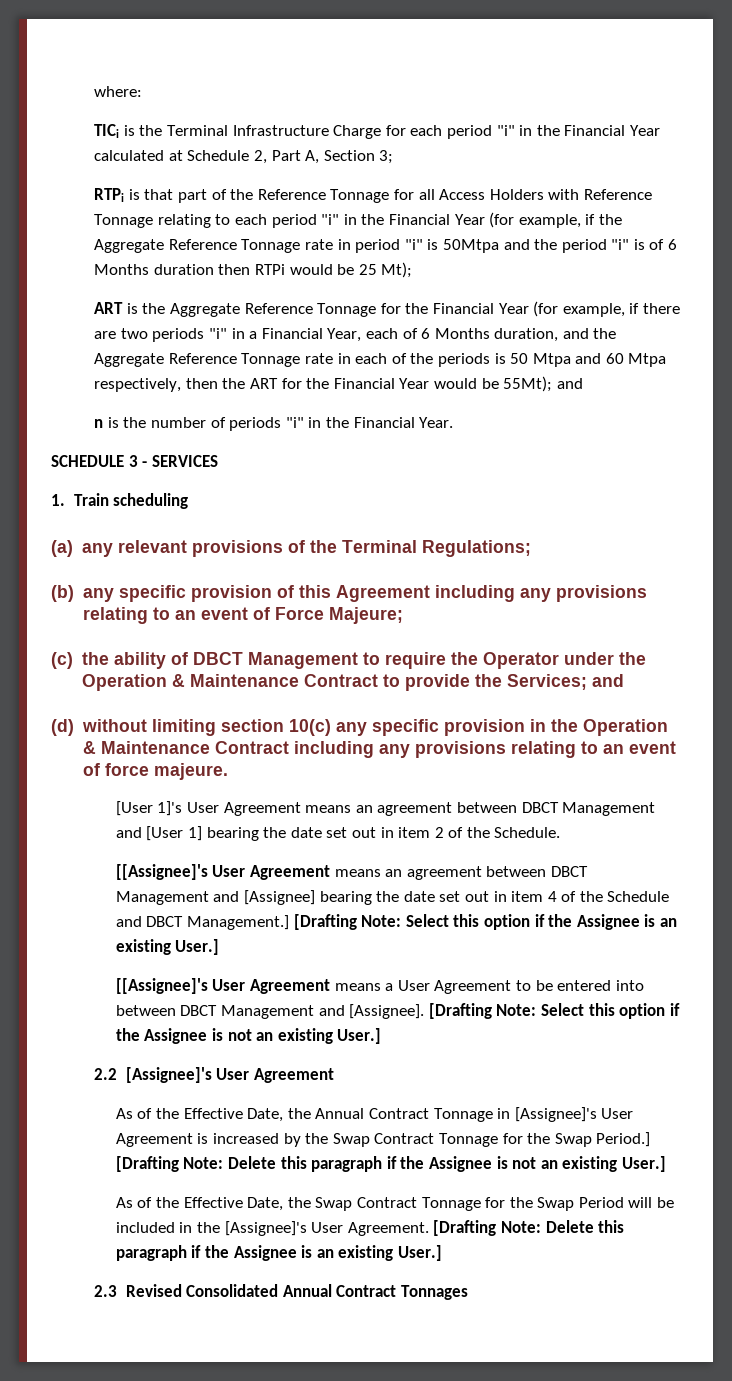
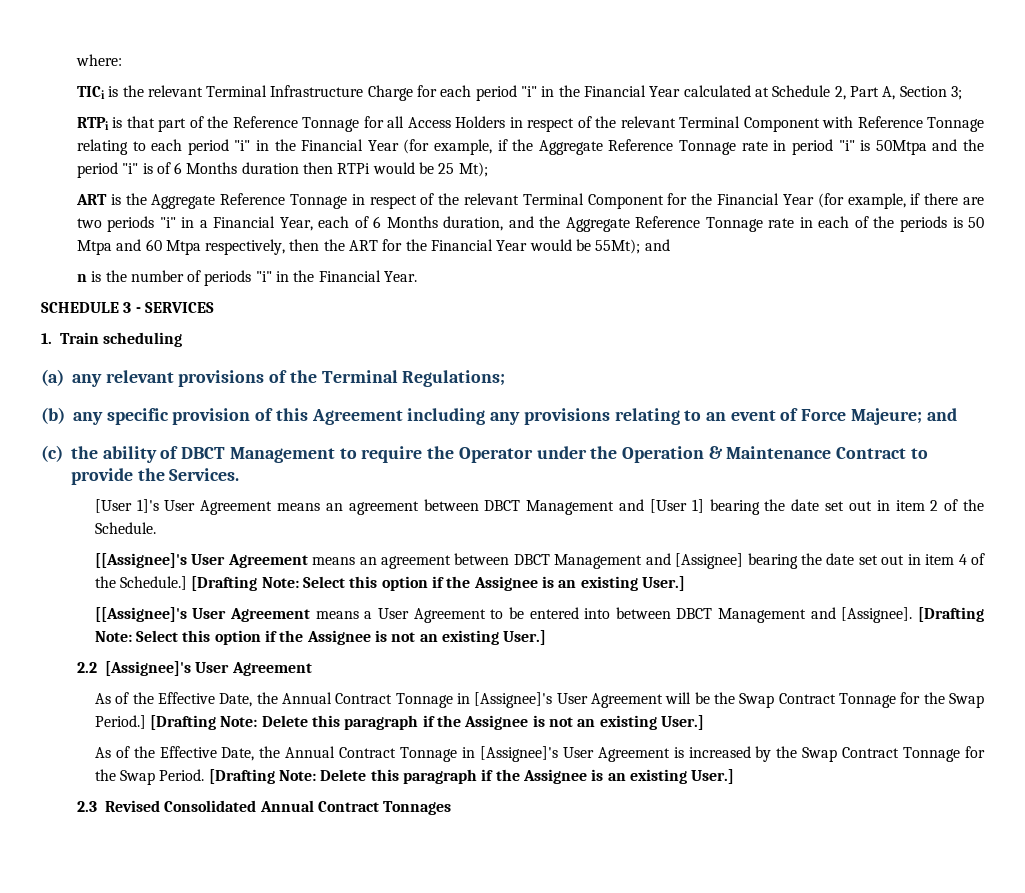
- TICi is the Terminal Infrastructure Charge for each period "i" in the Financial Year calculated at Schedule 2, Part A, Section 3;
+ TICi is the relevant Terminal Infrastructure Charge for each period "i" in the Financial Year calculated at Schedule 2, Part A, Section 3;
- RTPi is that part of the Reference Tonnage for all Access Holders with Reference Tonnage relating to each period "i" in the Financial Year (for example, if the Aggregate Reference Tonnage rate in period "i" is 50Mtpa and the period "i" is of 6 Months duration then RTPi would be 25 Mt);
+ RTPi is that part of the Reference Tonnage for all Access Holders in respect of the relevant Terminal Component with Reference Tonnage relating to each period "i" in the Financial Year (for example, if the Aggregate Reference Tonnage rate in period "i" is 50Mtpa and the period "i" is of 6 Months duration then RTPi would be 25 Mt);
- ART is the Aggregate Reference Tonnage for the Financial Year (for example, if there are two periods "i" in a Financial Year, each of 6 Months duration, and the Aggregate Reference Tonnage rate in each of the periods is 50 Mtpa and 60 Mtpa respectively, then the ART for the Financial Year would be 55Mt); and
+ ART is the Aggregate Reference Tonnage in respect of the relevant Terminal Component for the Financial Year (for example, if there are two periods "i" in a Financial Year, each of 6 Months duration, and the Aggregate Reference Tonnage rate in each of the periods is 50 Mtpa and 60 Mtpa respectively, then the ART for the Financial Year would be 55Mt); and
- (b) any specific provision of this Agreement including any provisions relating to an event of Force Majeure;
+ (b) any specific provision of this Agreement including any provisions relating to an event of Force Majeure; and
- (c) the ability of DBCT Management to require the Operator under the Operation & Maintenance Contract to provide the Services; and
- (d) without limiting section 10(c) any specific provision in the Operation & Maintenance Contract including any provisions relating to an event of force majeure.
+ (c) the ability of DBCT Management to require the Operator under the Operation & Maintenance Contract to provide the Services.
- [[Assignee]'s User Agreement means an agreement between DBCT Management and [Assignee] bearing the date set out in item 4 of the Schedule and DBCT Management.]
+ [[Assignee]'s User Agreement means an agreement between DBCT Management and [Assignee] bearing the date set out in item 4 of the Schedule.]
- As of the Effective Date, the Annual Contract Tonnage in [Assignee]'s User Agreement is increased by the Swap Contract Tonnage for the Swap Period.]
+ As of the Effective Date, the Annual Contract Tonnage in [Assignee]'s User Agreement will be the Swap Contract Tonnage for the Swap Period.]
- As of the Effective Date, the Swap Contract Tonnage for the Swap Period will be included in the [Assignee]'s User Agreement.
+ As of the Effective Date, the Annual Contract Tonnage in [Assignee]'s User Agreement is increased by the Swap Contract Tonnage for the Swap Period.

